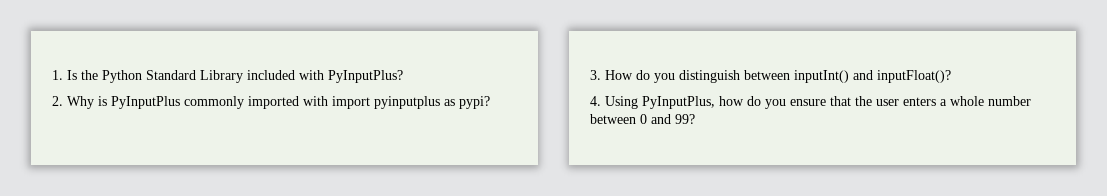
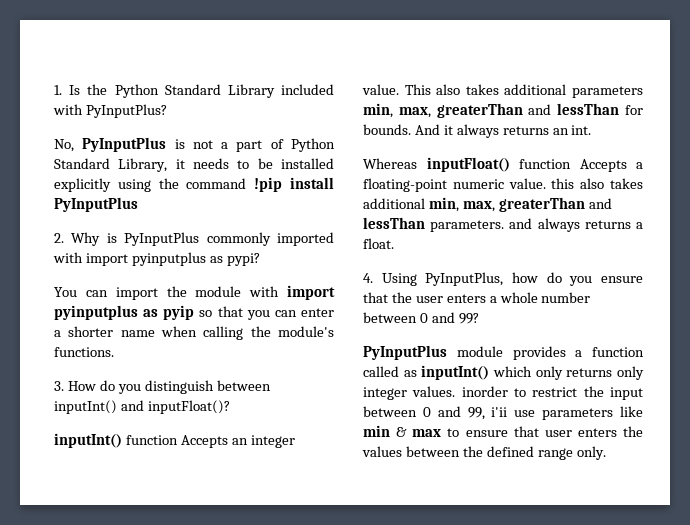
+ No, PyInputPlus is not a part of Python Standard Library, it needs to be installed explicitly using the command !pip install PyInputPlus
+ You can import the module with import pyinputplus as pyip so that you can enter a shorter name when calling the module's functions.
+ inputInt() function Accepts an integer value. This also takes additional parameters min, max, greaterThan and lessThan for bounds. And it always returns an int.
+ Whereas inputFloat() function Accepts a floating-point numeric value. this also takes additional min, max, greaterThan and lessThan parameters. and always returns a float.
+ PyInputPlus module provides a function called as inputInt() which only returns only integer values. inorder to restrict the input between 0 and 99, i'ii use parameters like min & max to ensure that user enters the values between the defined range only.

